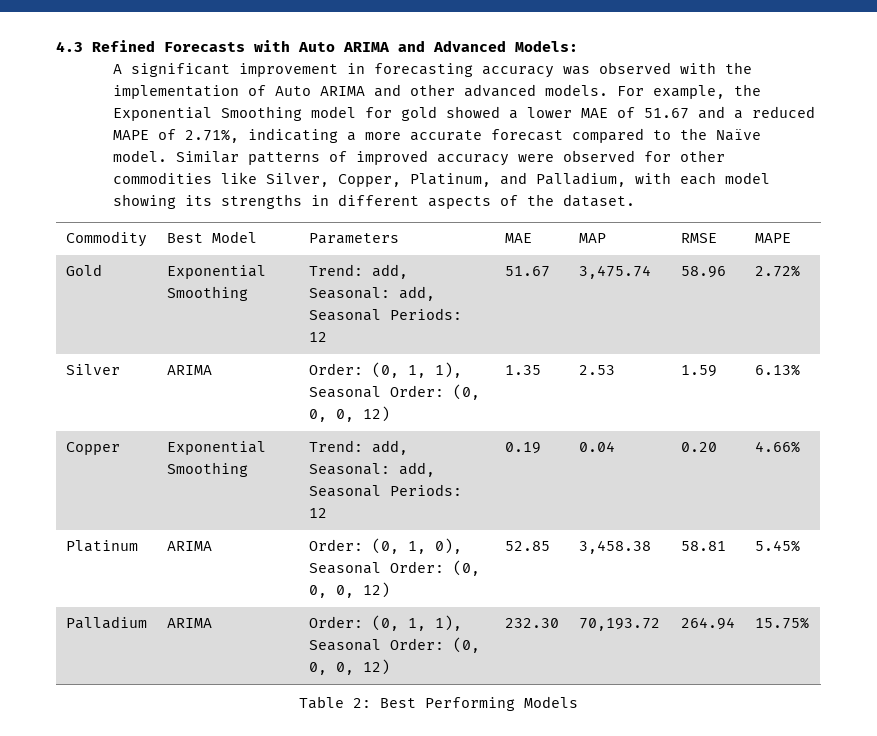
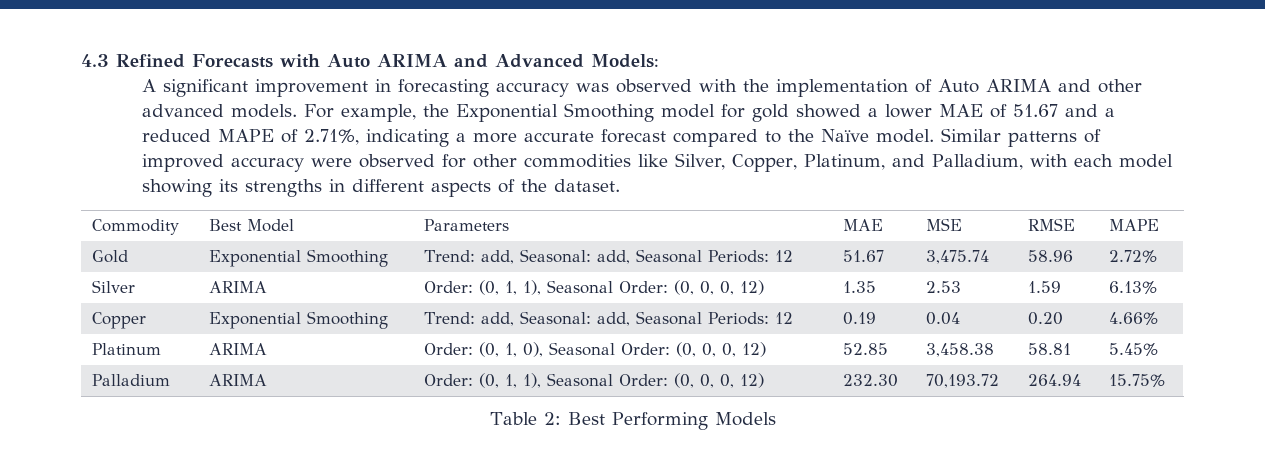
- Commodity | Best Model | Parameters | MAE | MAP | RMSE | MAPE
+ Commodity | Best Model | Parameters | MAE | MSE | RMSE | MAPE

